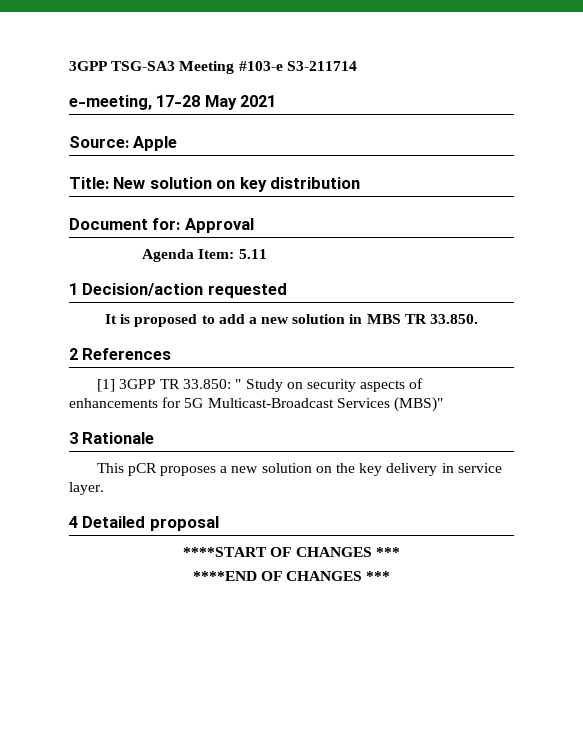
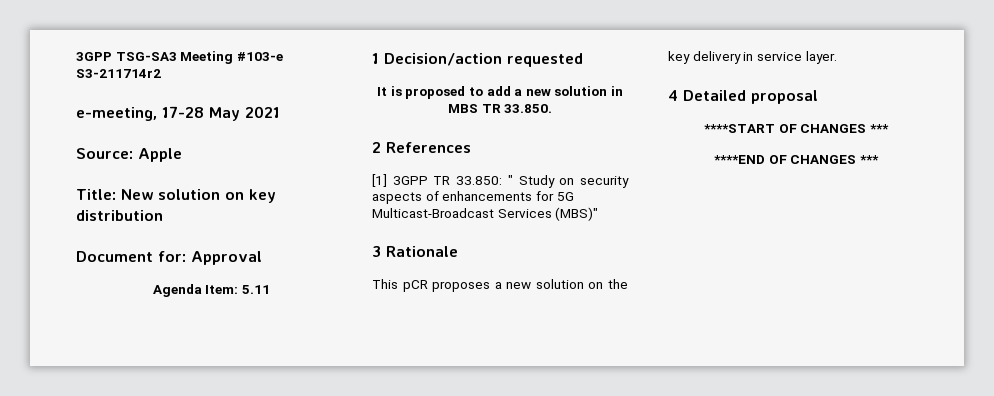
- 3GPP TSG-SA3 Meeting #103-e S3-211714
+ 3GPP TSG-SA3 Meeting #103-e S3-211714r2

